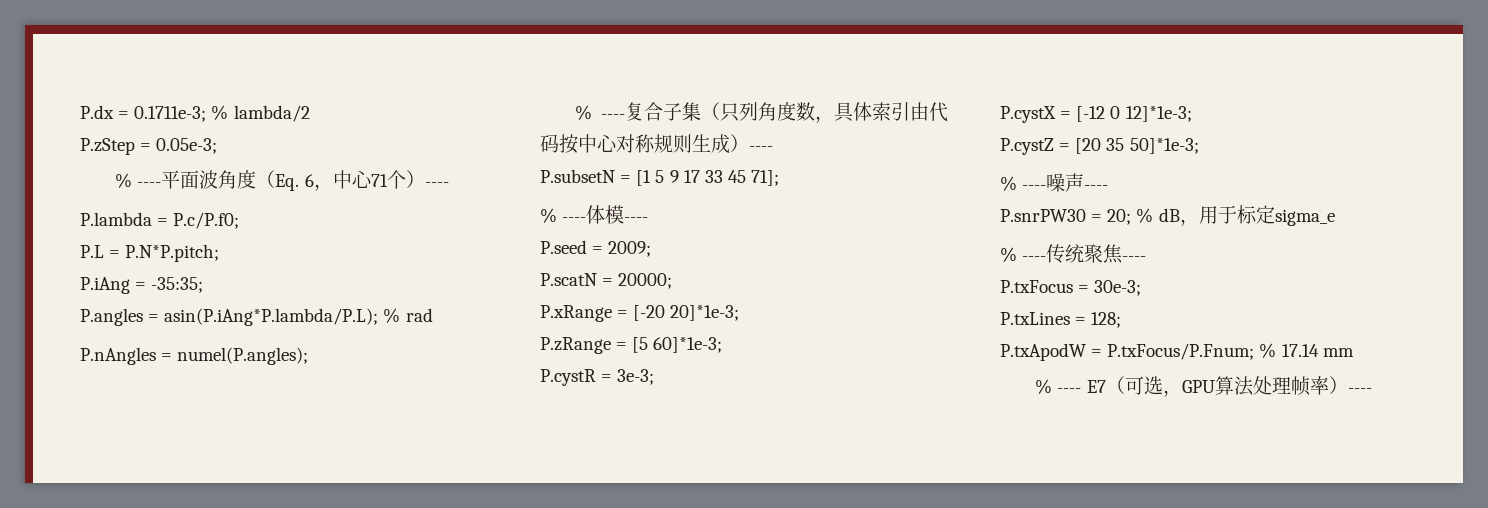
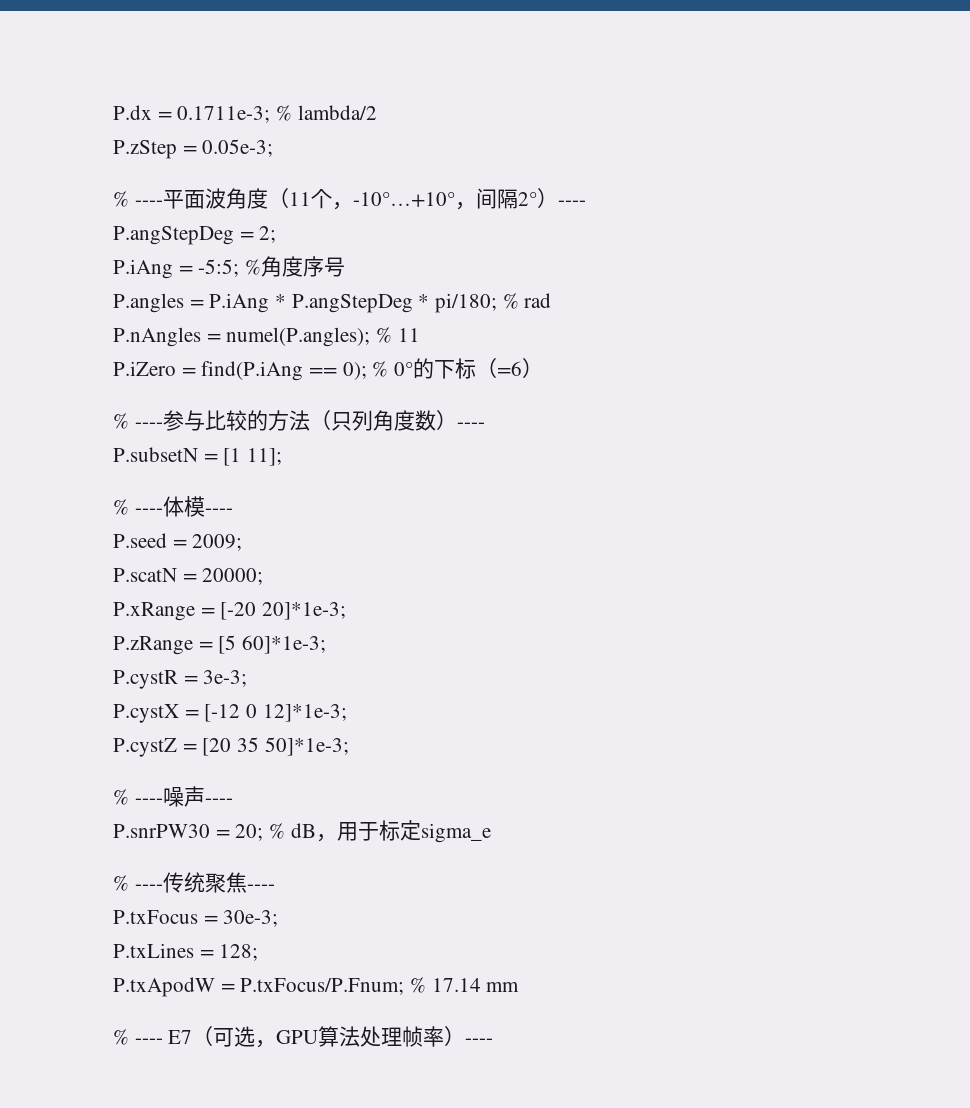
- % ----平面波角度（Eq. 6，中心71个）----
- P.lambda = P.c/P.f0;
- P.L = P.N*P.pitch;
- P.iAng = -35:35;
- P.angles = asin(P.iAng*P.lambda/P.L); % rad
+ % ----平面波角度（11个，-10°…+10°，间隔2°）----
+ P.angStepDeg = 2;
+ P.iAng = -5:5; %角度序号
+ P.angles = P.iAng * P.angStepDeg * pi/180; % rad
- P.nAngles = numel(P.angles);
- % ----复合子集（只列角度数，具体索引由代码按中心对称规则生成）----
+ P.nAngles = numel(P.angles); % 11
+ P.iZero = find(P.iAng == 0); % 0°的下标（=6）
+ % ----参与比较的方法（只列角度数）----
- P.subsetN = [1 5 9 17 33 45 71];
+ P.subsetN = [1 11];

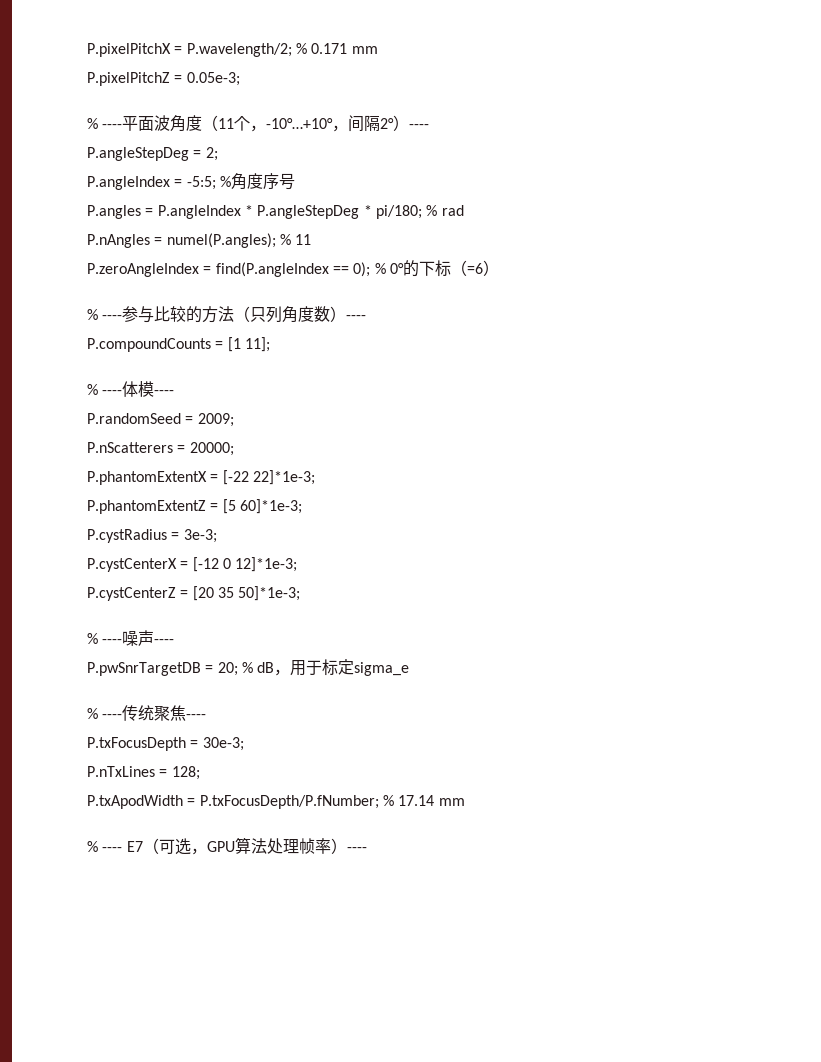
- P.dx = 0.1711e-3; % lambda/2
- P.zStep = 0.05e-3;
+ P.pixelPitchX = P.wavelength/2; % 0.171 mm
+ P.pixelPitchZ = 0.05e-3;
- P.angStepDeg = 2;
+ P.angleStepDeg = 2;
- P.iAng = -5:5; %角度序号
+ P.angleIndex = -5:5; %角度序号
- P.angles = P.iAng * P.angStepDeg * pi/180; % rad
+ P.angles = P.angleIndex * P.angleStepDeg * pi/180; % rad
- P.iZero = find(P.iAng == 0); % 0°的下标（=6）
+ P.zeroAngleIndex = find(P.angleIndex == 0); % 0°的下标（=6）
- P.subsetN = [1 11];
+ P.compoundCounts = [1 11];
- P.seed = 2009;
+ P.randomSeed = 2009;
- P.scatN = 20000;
+ P.nScatterers = 20000;
- P.xRange = [-20 20]*1e-3;
- P.zRange = [5 60]*1e-3;
+ P.phantomExtentX = [-22 22]*1e-3;
+ P.phantomExtentZ = [5 60]*1e-3;
- P.cystR = 3e-3;
+ P.cystRadius = 3e-3;
- P.cystX = [-12 0 12]*1e-3;
+ P.cystCenterX = [-12 0 12]*1e-3;
- P.cystZ = [20 35 50]*1e-3;
+ P.cystCenterZ = [20 35 50]*1e-3;
- P.snrPW30 = 20; % dB，用于标定sigma_e
+ P.pwSnrTargetDB = 20; % dB，用于标定sigma_e
- P.txFocus = 30e-3;
+ P.txFocusDepth = 30e-3;
- P.txLines = 128;
+ P.nTxLines = 128;
- P.txApodW = P.txFocus/P.Fnum; % 17.14 mm
+ P.txApodWidth = P.txFocusDepth/P.fNumber; % 17.14 mm

